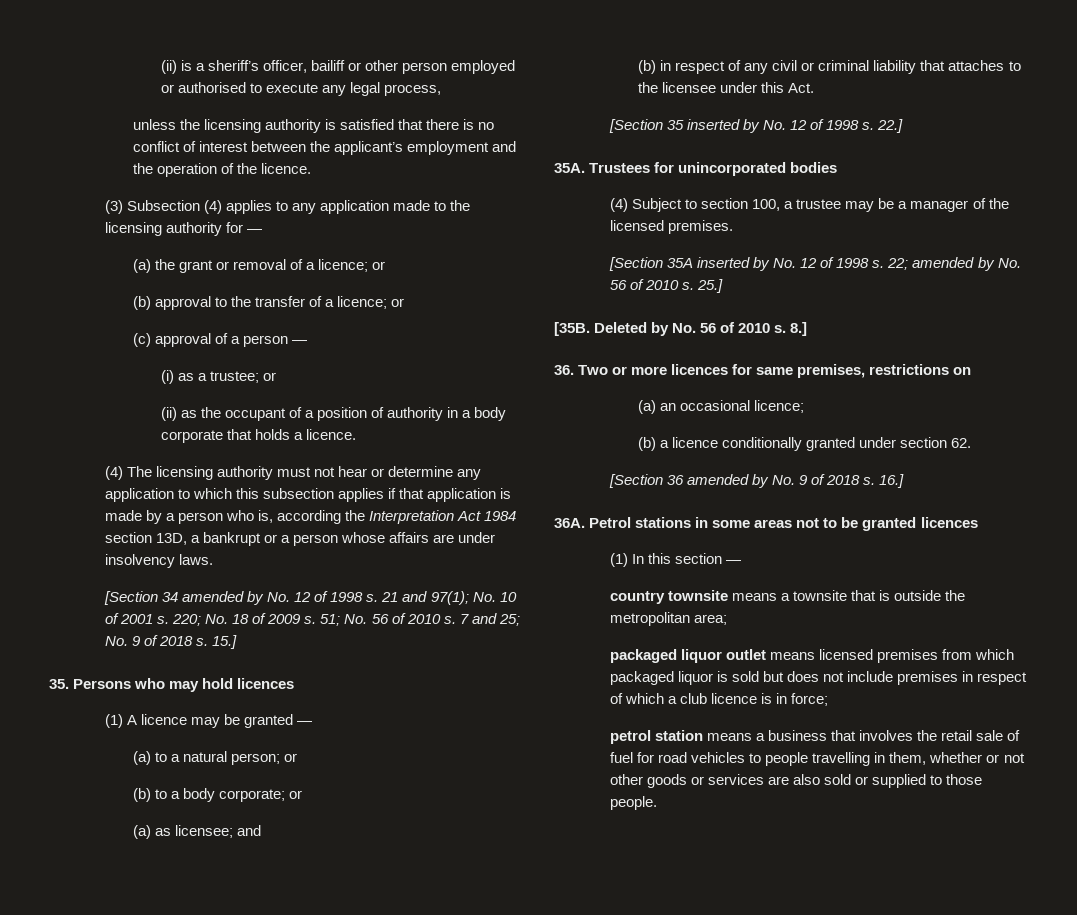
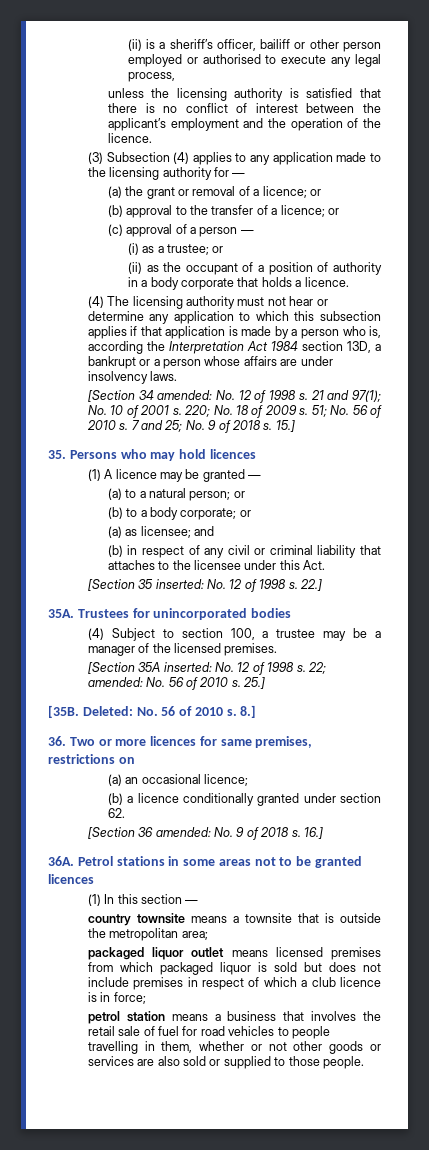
- [Section 34 amended by No. 12 of 1998 s.
+ [Section 34 amended: No. 12 of 1998 s.
- [Section 35 inserted by No. 12 of 1998 s.
+ [Section 35 inserted: No. 12 of 1998 s.
- [Section 35A inserted by No. 12 of 1998 s.
+ [Section 35A inserted: No. 12 of 1998 s.
- 22; amended by No. 56 of 2010 s.
+ 22; amended: No. 56 of 2010 s.
- Deleted by No. 56 of 2010 s.
+ Deleted: No. 56 of 2010 s.
- [Section 36 amended by No. 9 of 2018 s.
+ [Section 36 amended: No. 9 of 2018 s.

